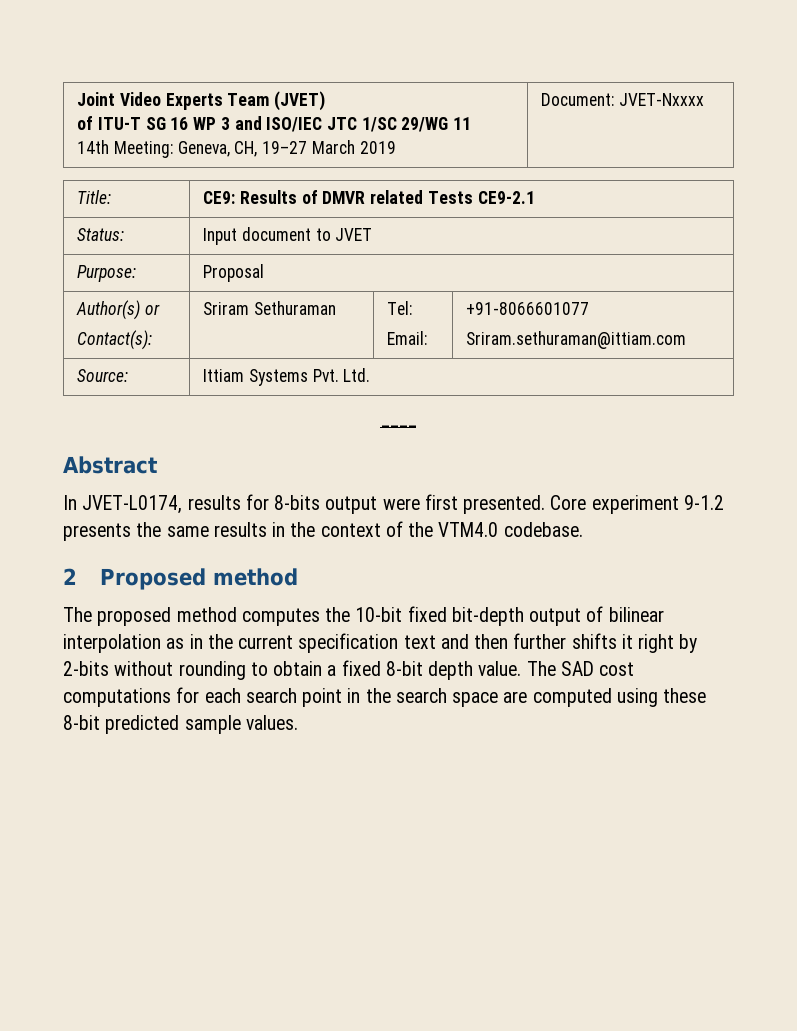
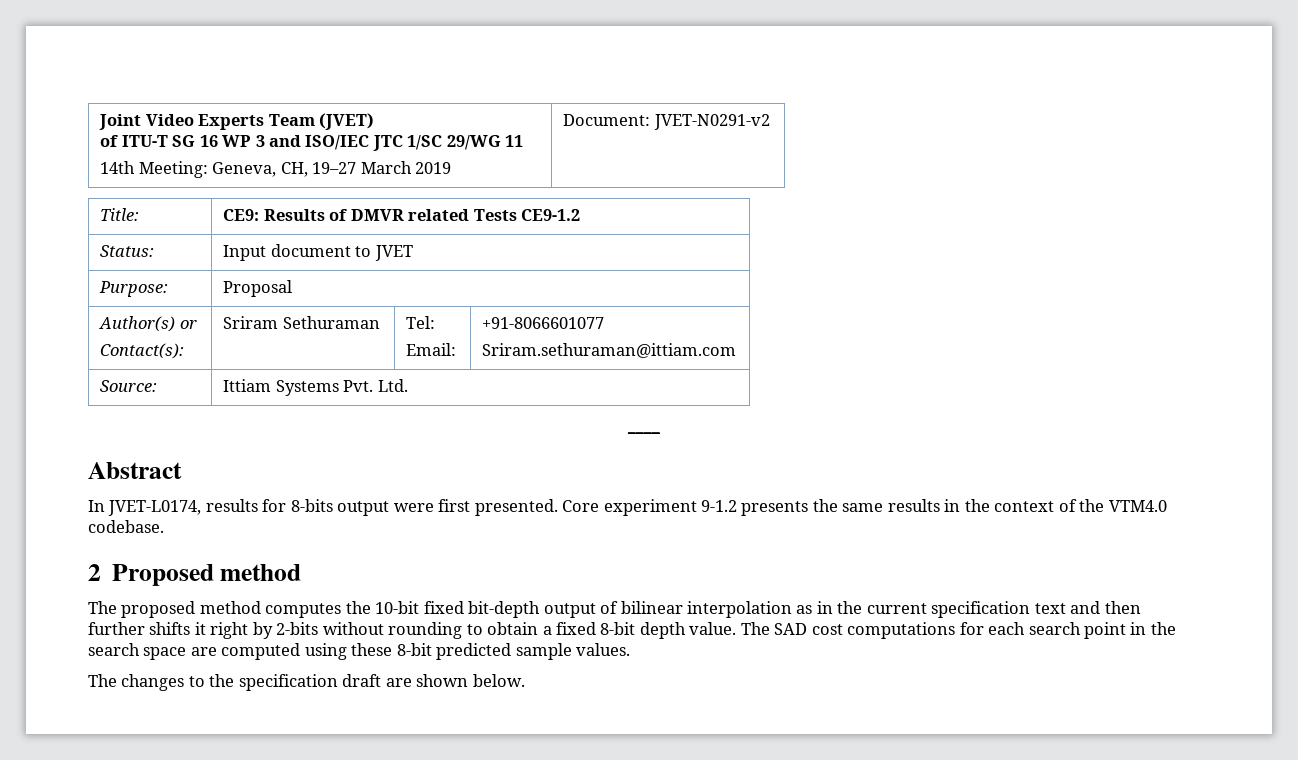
  Joint Video Experts Team (JVET)
  of ITU-T SG 16 WP 3 and ISO/IEC JTC 1/SC 29/WG 11
- 14th Meeting: Geneva, CH, 19–27 March 2019 | Document: JVET-Nxxxx
+ 14th Meeting: Geneva, CH, 19–27 March 2019 | Document: JVET-N0291-v2
- Title: | CE9: Results of DMVR related Tests CE9-2.1
+ Title: | CE9: Results of DMVR related Tests CE9-1.2
+ The changes to the specification draft are shown below.

